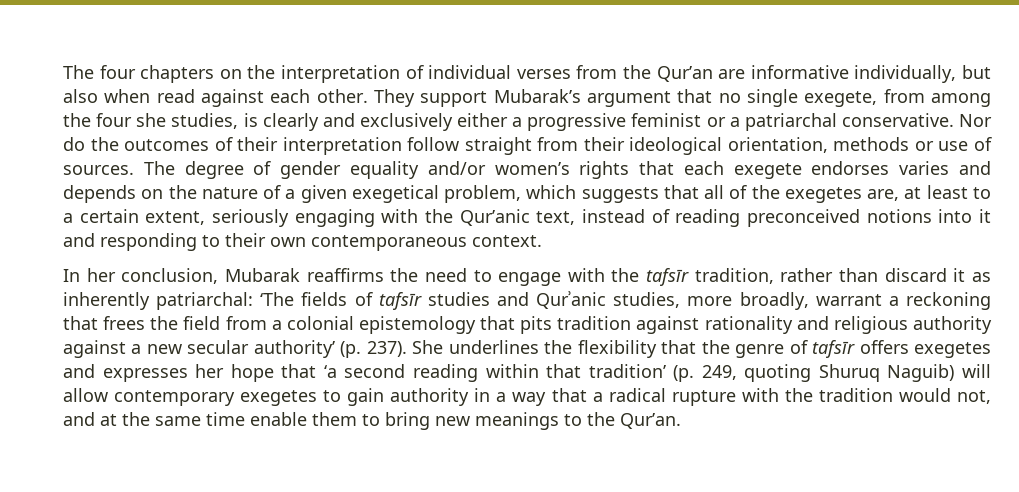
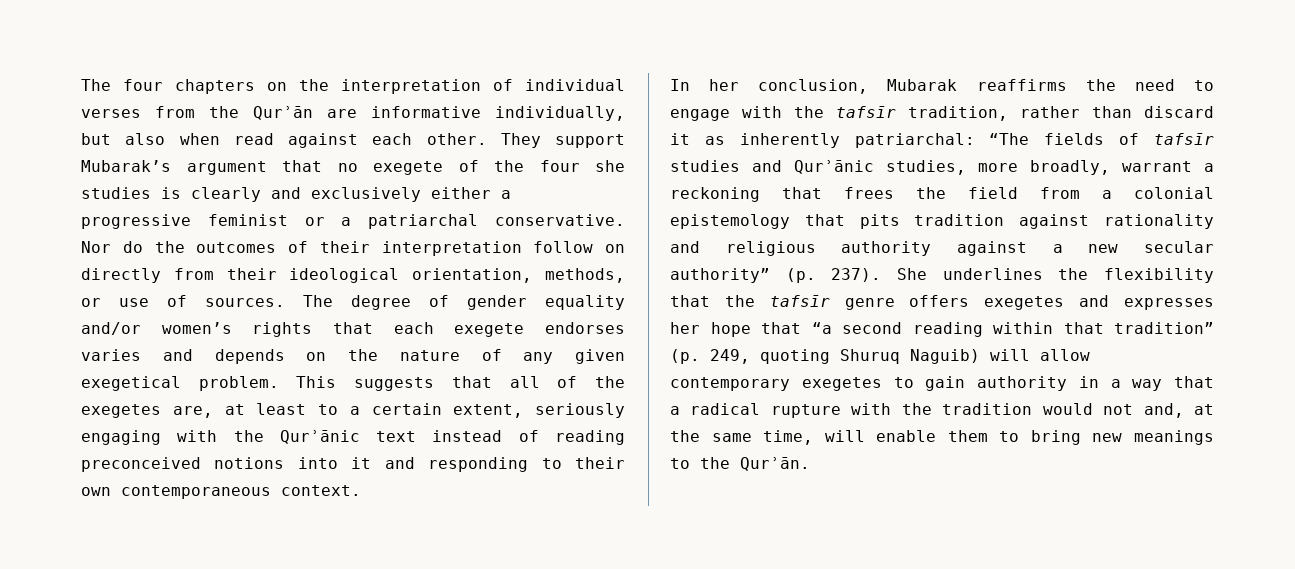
- The four chapters on the interpretation of individual verses from the Qur’an are informative individually, but also when read against each other.
+ The four chapters on the interpretation of individual verses from the Qurʾān are informative individually, but also when read against each other.
- They support Mubarak’s argument that no single exegete, from among the four she studies, is clearly and exclusively either a progressive feminist or a patriarchal conservative.
+ They support Mubarak’s argument that no exegete of the four she studies is clearly and exclusively either a progressive feminist or a patriarchal conservative.
- Nor do the outcomes of their interpretation follow straight from their ideological orientation, methods or use of sources.
+ Nor do the outcomes of their interpretation follow on directly from their ideological orientation, methods, or use of sources.
- The degree of gender equality and/or women’s rights that each exegete endorses varies and depends on the nature of a given exegetical problem, which suggests that all of the exegetes are, at least to a certain extent, seriously engaging with the Qur’anic text, instead of reading preconceived notions into it and responding to their own contemporaneous context.
+ The degree of gender equality and/or women’s rights that each exegete endorses varies and depends on the nature of any given exegetical problem. This suggests that all of the exegetes are, at least to a certain extent, seriously engaging with the Qurʾānic text instead of reading preconceived notions into it and responding to their own contemporaneous context.
- In her conclusion, Mubarak reaffirms the need to engage with the tafsīr tradition, rather than discard it as inherently patriarchal: ‘The fields of tafsīr studies and Qurʾanic studies, more broadly, warrant a reckoning that frees the field from a colonial epistemology that pits tradition against rationality and religious authority against a new secular authority’ (p. 237).
+ In her conclusion, Mubarak reaffirms the need to engage with the tafsīr tradition, rather than discard it as inherently patriarchal: “The fields of tafsīr studies and Qurʾānic studies, more broadly, warrant a reckoning that frees the field from a colonial epistemology that pits tradition against rationality and religious authority against a new secular authority” (p. 237).
- She underlines the flexibility that the genre of tafsīr offers exegetes and expresses her hope that ‘a second reading within that tradition’ (p. 249, quoting Shuruq Naguib) will allow contemporary exegetes to gain authority in a way that a radical rupture with the tradition would not, and at the same time enable them to bring new meanings to the Qur’an.
+ She underlines the flexibility that the tafsīr genre offers exegetes and expresses her hope that “a second reading within that tradition” (p. 249, quoting Shuruq Naguib) will allow contemporary exegetes to gain authority in a way that a radical rupture with the tradition would not and, at the same time, will enable them to bring new meanings to the Qurʾān.

